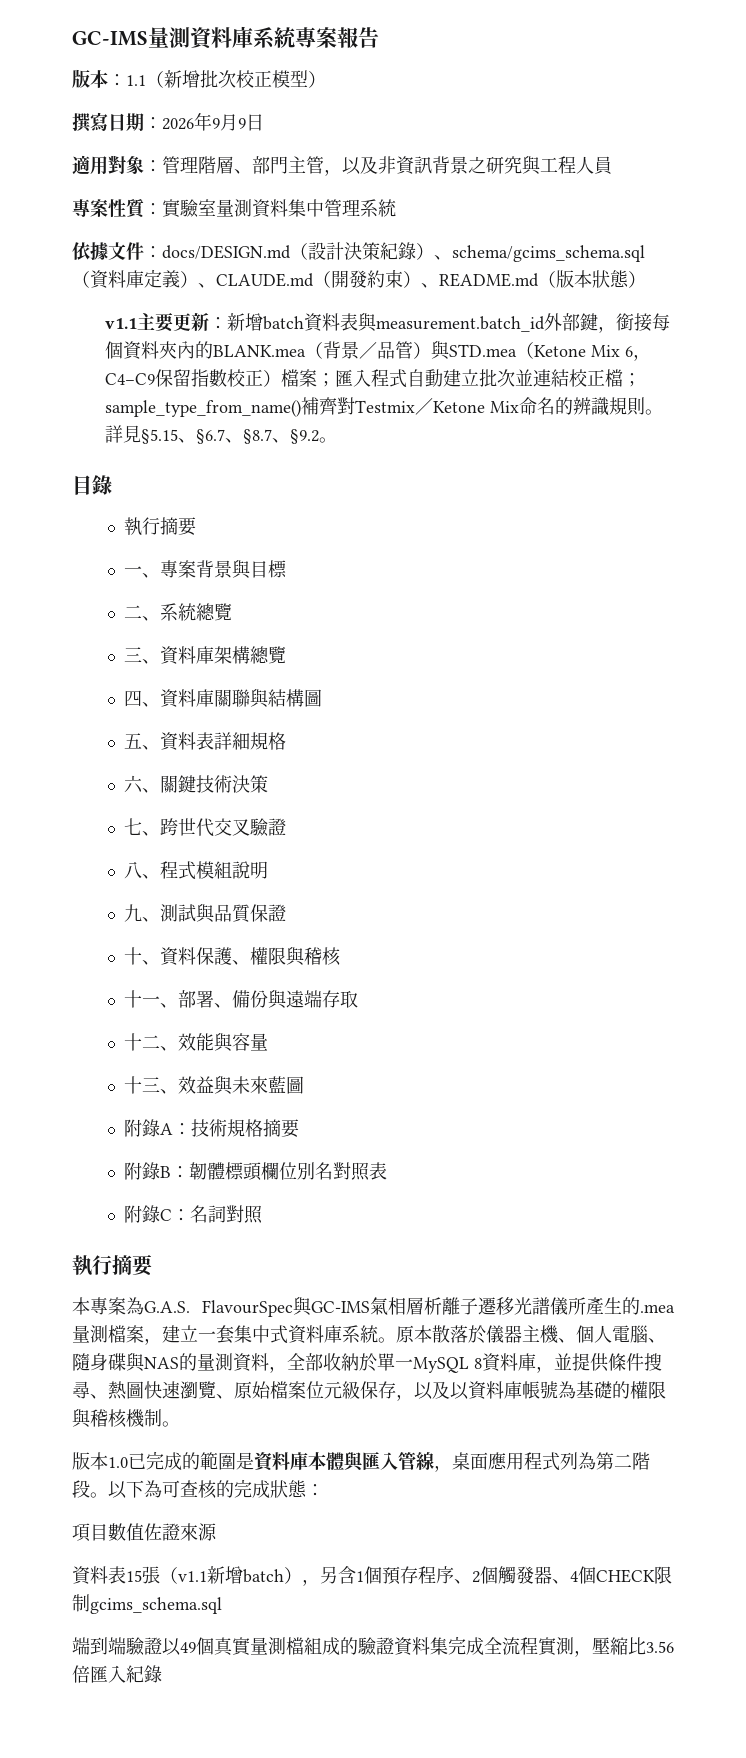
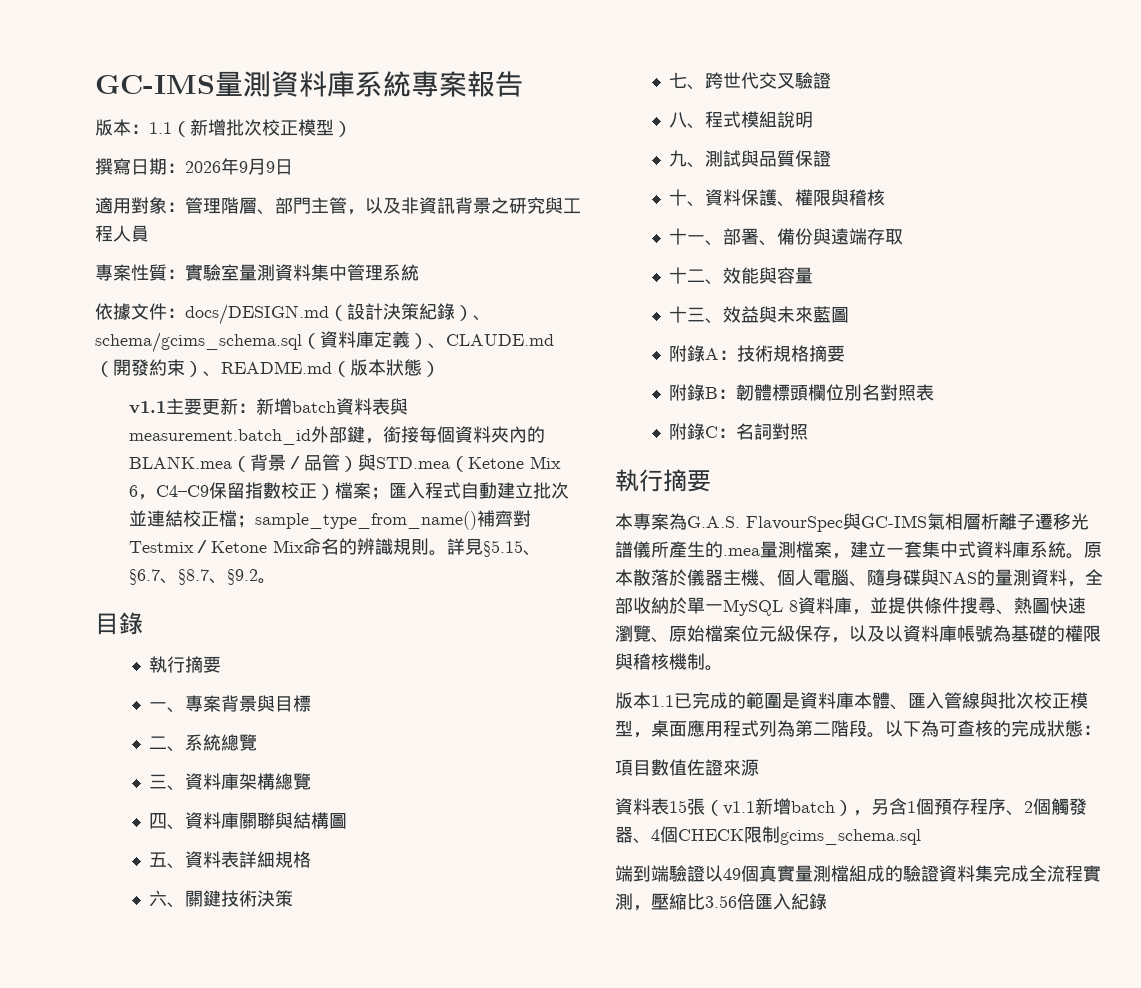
- 版本1.0已完成的範圍是資料庫本體與匯入管線，桌面應用程式列為第二階段。
+ 版本1.1已完成的範圍是資料庫本體、匯入管線與批次校正模型，桌面應用程式列為第二階段。

